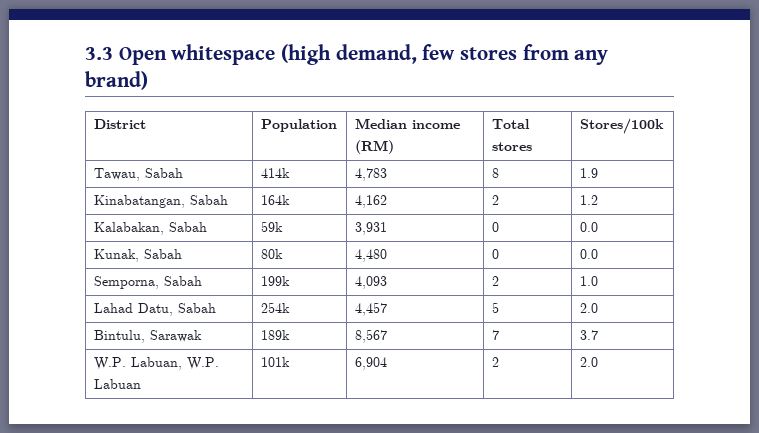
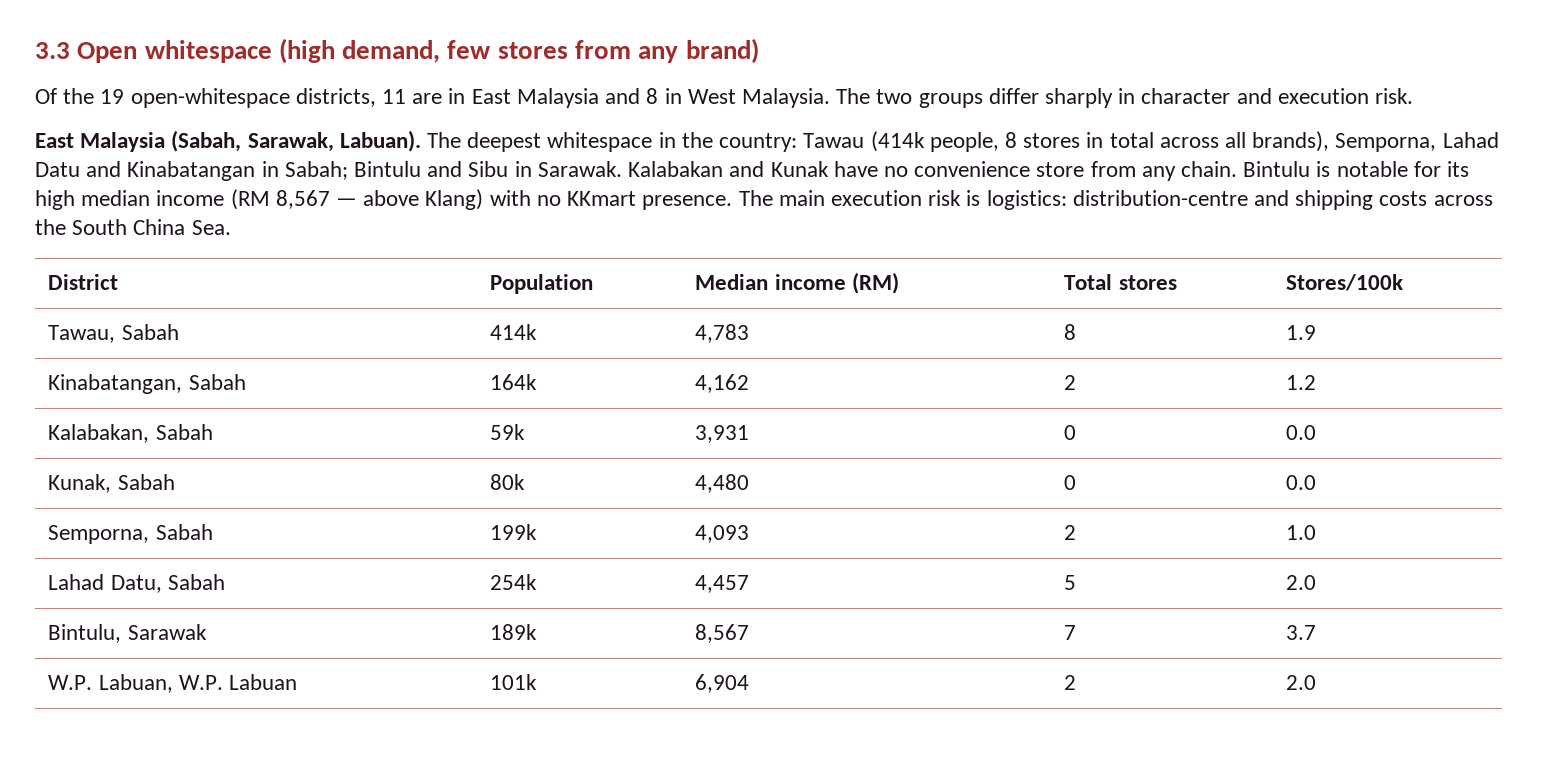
+ Of the 19 open-whitespace districts, 11 are in East Malaysia and 8 in West Malaysia. The two groups differ sharply in character and execution risk.
+ East Malaysia (Sabah, Sarawak, Labuan). The deepest whitespace in the country: Tawau (414k people, 8 stores in total across all brands), Semporna, Lahad Datu and Kinabatangan in Sabah; Bintulu and Sibu in Sarawak. Kalabakan and Kunak have no convenience store from any chain. Bintulu is notable for its high median income (RM 8,567 — above Klang) with no KKmart presence. The main execution risk is logistics: distribution-centre and shipping costs across the South China Sea.

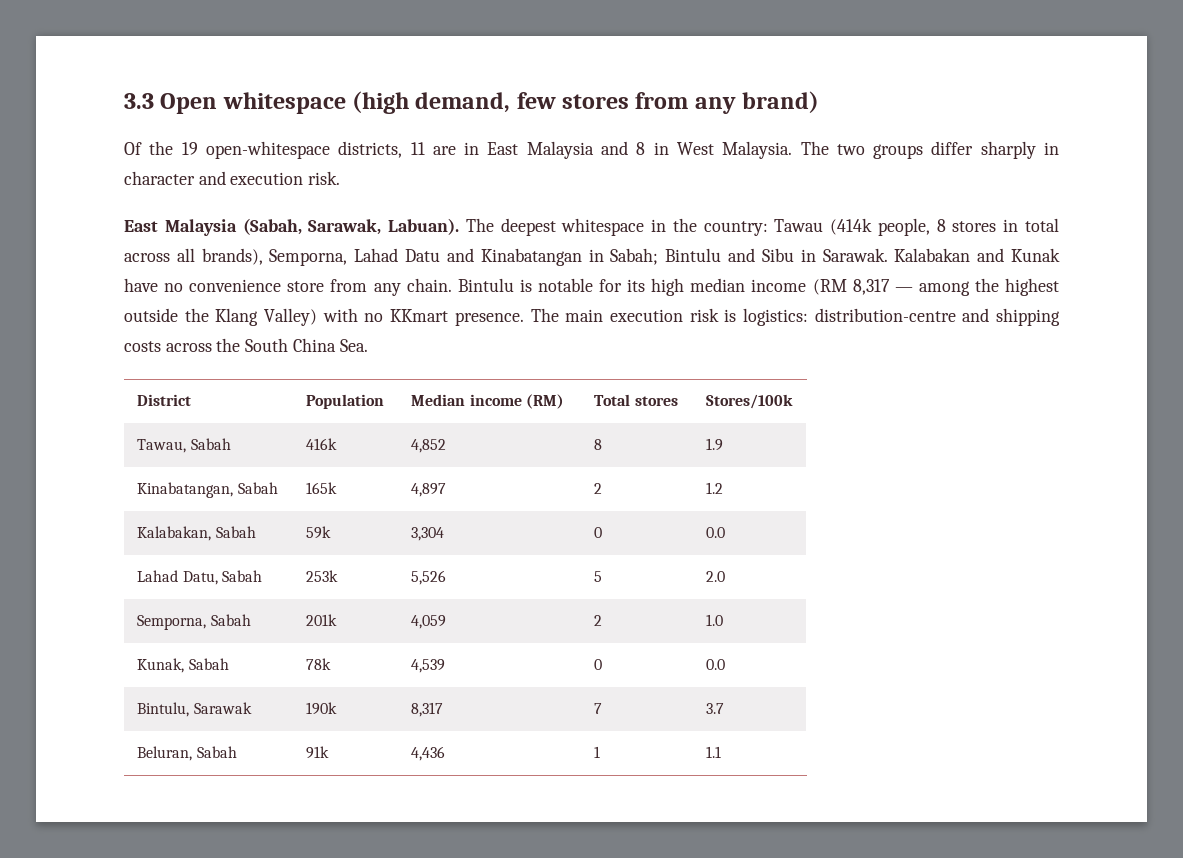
- Bintulu is notable for its high median income (RM 8,567 — above Klang) with no KKmart presence.
+ Bintulu is notable for its high median income (RM 8,317 — among the highest outside the Klang Valley) with no KKmart presence.
- Tawau, Sabah | 414k | 4,783 | 8 | 1.9
+ Tawau, Sabah | 416k | 4,852 | 8 | 1.9
- Kinabatangan, Sabah | 164k | 4,162 | 2 | 1.2
+ Kinabatangan, Sabah | 165k | 4,897 | 2 | 1.2
- Kalabakan, Sabah | 59k | 3,931 | 0 | 0.0
+ Kalabakan, Sabah | 59k | 3,304 | 0 | 0.0
+ Lahad Datu, Sabah | 253k | 5,526 | 5 | 2.0
+ Semporna, Sabah | 201k | 4,059 | 2 | 1.0
- Kunak, Sabah | 80k | 4,480 | 0 | 0.0
- Semporna, Sabah | 199k | 4,093 | 2 | 1.0
- Lahad Datu, Sabah | 254k | 4,457 | 5 | 2.0
+ Kunak, Sabah | 78k | 4,539 | 0 | 0.0
- Bintulu, Sarawak | 189k | 8,567 | 7 | 3.7
+ Bintulu, Sarawak | 190k | 8,317 | 7 | 3.7
- W.P. Labuan, W.P. Labuan | 101k | 6,904 | 2 | 2.0
+ Beluran, Sabah | 91k | 4,436 | 1 | 1.1

